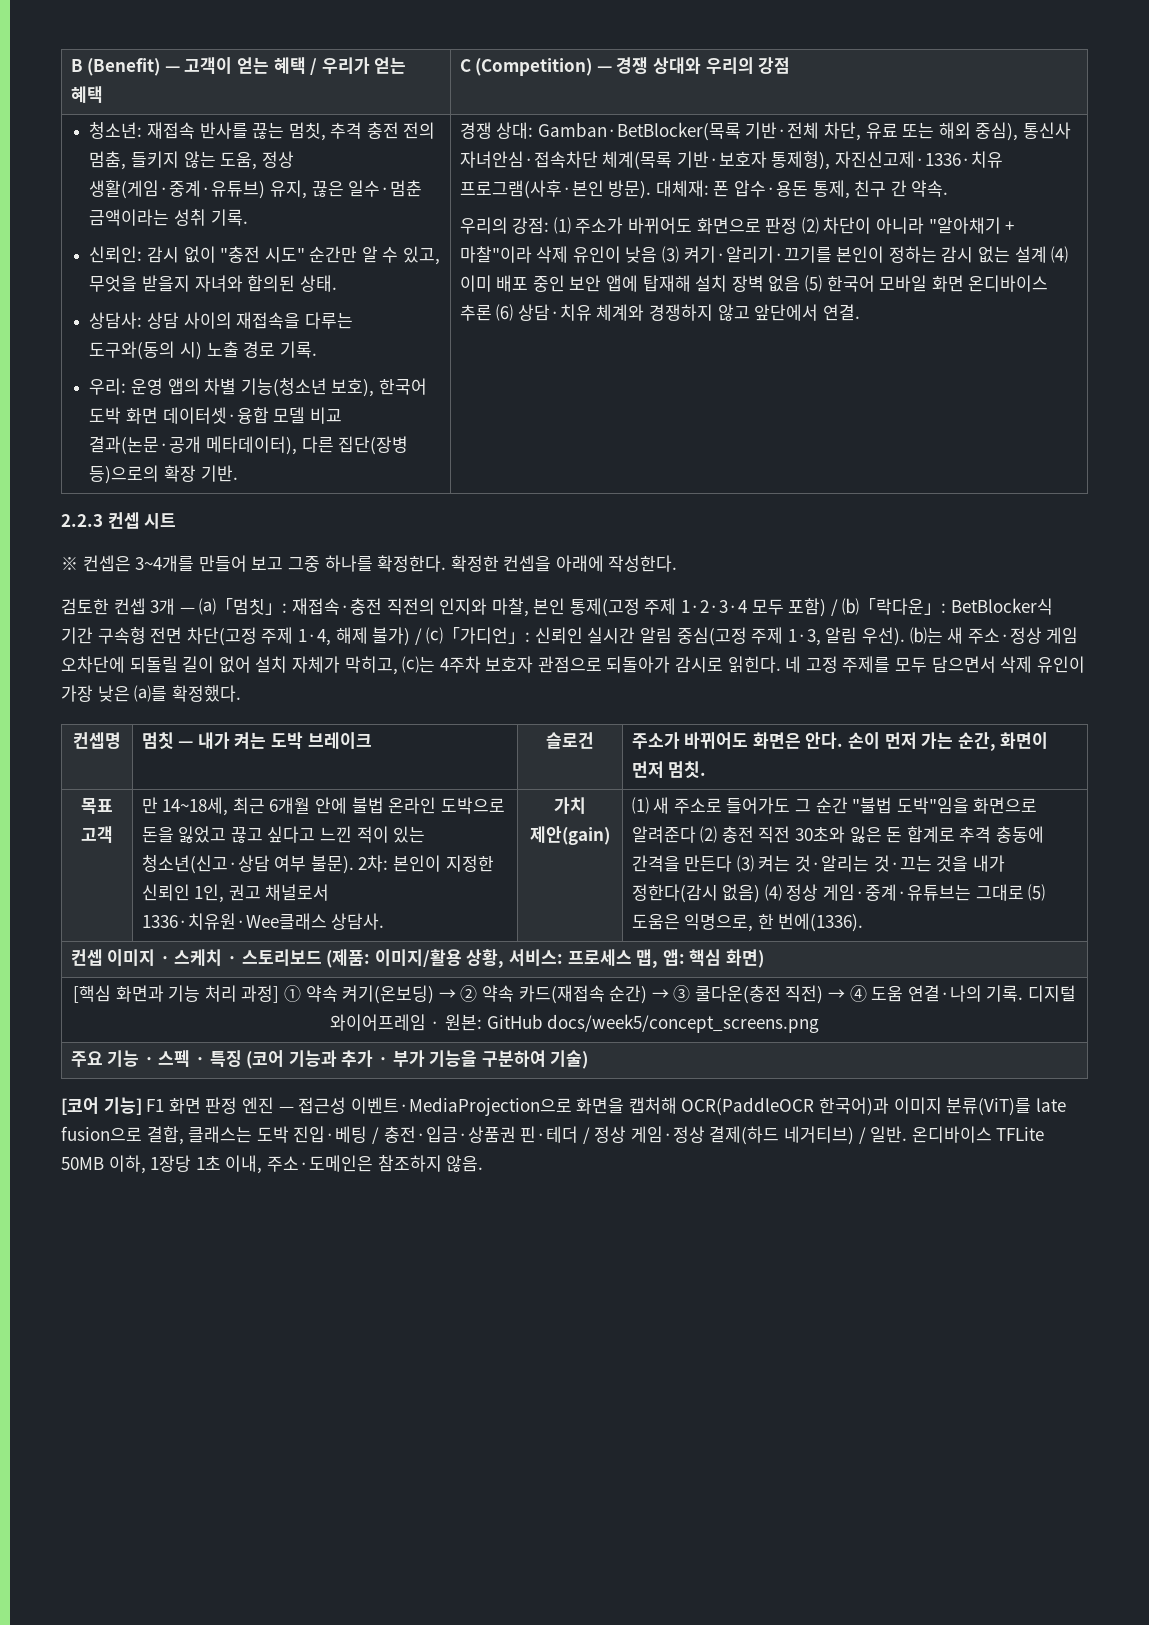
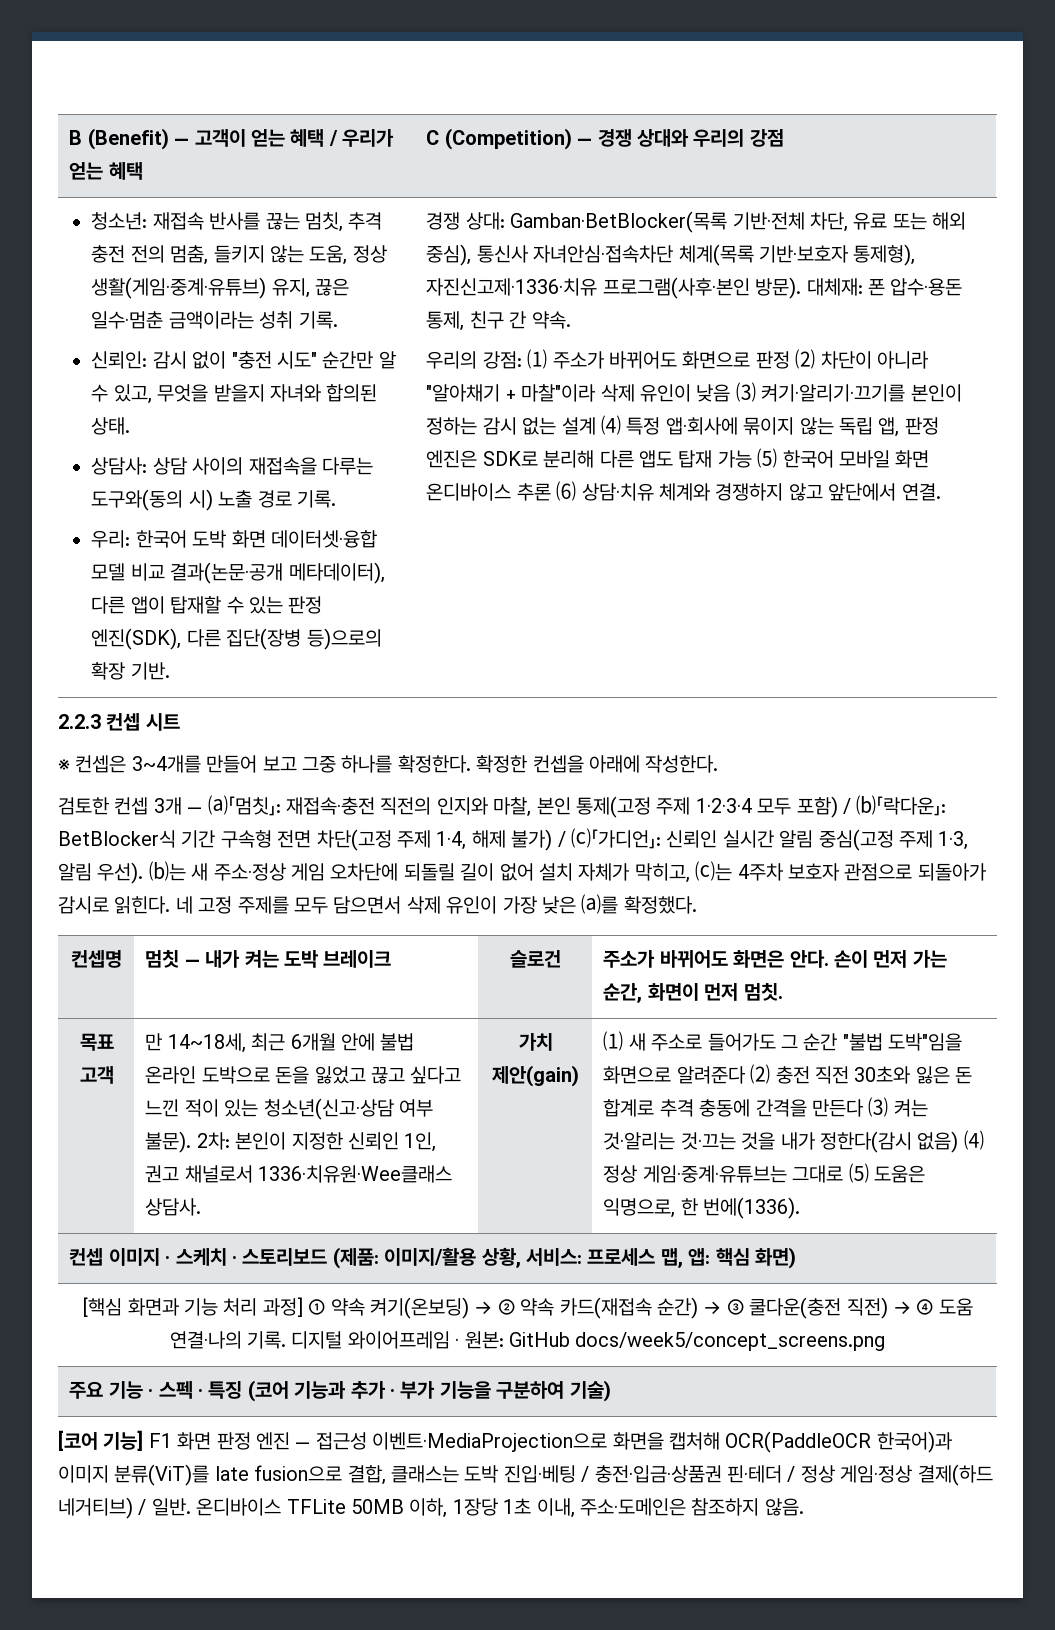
- 우리: 운영 앱의 차별 기능(청소년 보호), 한국어 도박 화면 데이터셋·융합 모델 비교 결과(논문·공개 메타데이터), 다른 집단(장병 등)으로의 확장 기반.
+ 우리: 한국어 도박 화면 데이터셋·융합 모델 비교 결과(논문·공개 메타데이터), 다른 앱이 탑재할 수 있는 판정 엔진(SDK), 다른 집단(장병 등)으로의 확장 기반.
- 우리의 강점: ⑴ 주소가 바뀌어도 화면으로 판정 ⑵ 차단이 아니라 "알아채기 + 마찰"이라 삭제 유인이 낮음 ⑶ 켜기·알리기·끄기를 본인이 정하는 감시 없는 설계 ⑷ 이미 배포 중인 보안 앱에 탑재해 설치 장벽 없음 ⑸ 한국어 모바일 화면 온디바이스 추론 ⑹ 상담·치유 체계와 경쟁하지 않고 앞단에서 연결.
+ 우리의 강점: ⑴ 주소가 바뀌어도 화면으로 판정 ⑵ 차단이 아니라 "알아채기 + 마찰"이라 삭제 유인이 낮음 ⑶ 켜기·알리기·끄기를 본인이 정하는 감시 없는 설계 ⑷ 특정 앱·회사에 묶이지 않는 독립 앱, 판정 엔진은 SDK로 분리해 다른 앱도 탑재 가능 ⑸ 한국어 모바일 화면 온디바이스 추론 ⑹ 상담·치유 체계와 경쟁하지 않고 앞단에서 연결.

